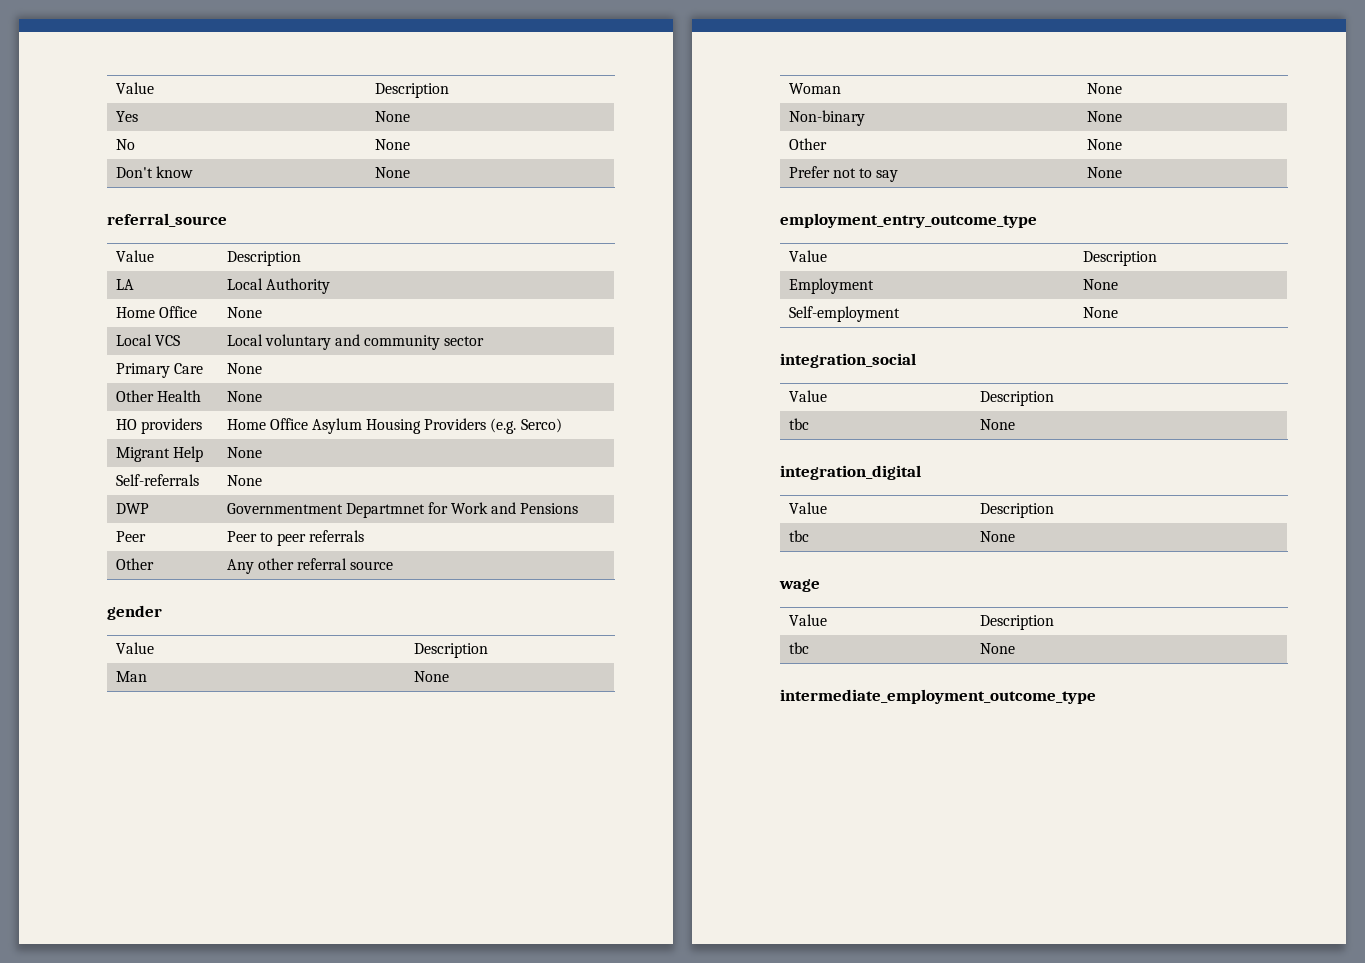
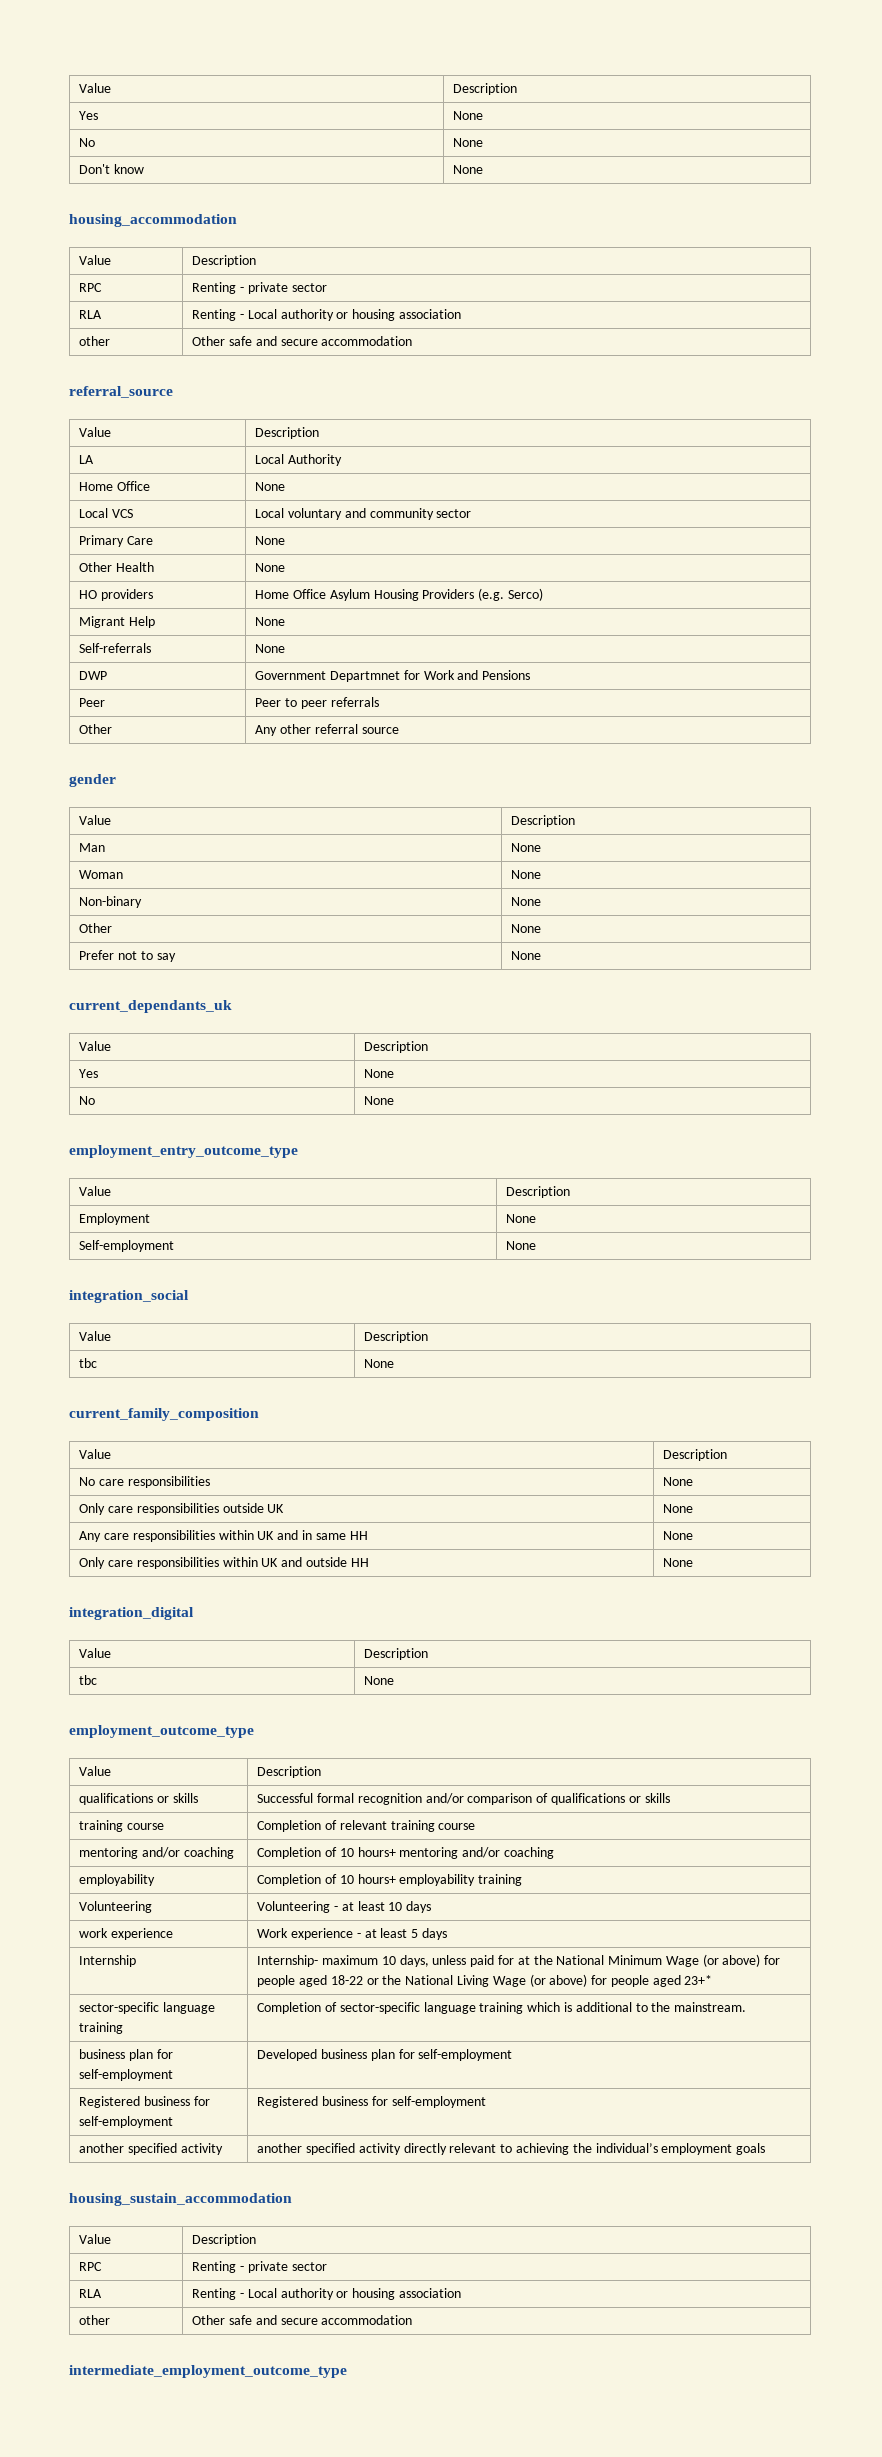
+ housing_accommodation
+ Value | Description
+ RPC | Renting - private sector
+ RLA | Renting - Local authority or housing association
+ other | Other safe and secure accommodation
- DWP | Governmentment Departmnet for Work and Pensions
+ DWP | Government Departmnet for Work and Pensions
+ current_dependants_uk
+ Value | Description
+ Yes | None
+ No | None
+ current_family_composition
+ Value | Description
+ No care responsibilities | None
+ Only care responsibilities outside UK | None
+ Any care responsibilities within UK and in same HH | None
+ Only care responsibilities within UK and outside HH | None
- wage
+ employment_outcome_type
  Value | Description
- tbc | None
+ qualifications or skills | Successful formal recognition and/or comparison of qualifications or skills
+ training course | Completion of relevant training course
+ mentoring and/or coaching | Completion of 10 hours+ mentoring and/or coaching
+ employability | Completion of 10 hours+ employability training
+ Volunteering | Volunteering - at least 10 days
+ work experience | Work experience - at least 5 days
+ Internship | Internship- maximum 10 days, unless paid for at the National Minimum Wage (or above) for people aged 18-22 or the National Living Wage (or above) for people aged 23+*
+ sector-specific language training | Completion of sector-specific language training which is additional to the mainstream.
+ business plan for self-employment | Developed business plan for self-employment
+ Registered business for self-employment | Registered business for self-employment
+ another specified activity | another specified activity directly relevant to achieving the individual’s employment goals
+ housing_sustain_accommodation
+ Value | Description
+ RPC | Renting - private sector
+ RLA | Renting - Local authority or housing association
+ other | Other safe and secure accommodation

